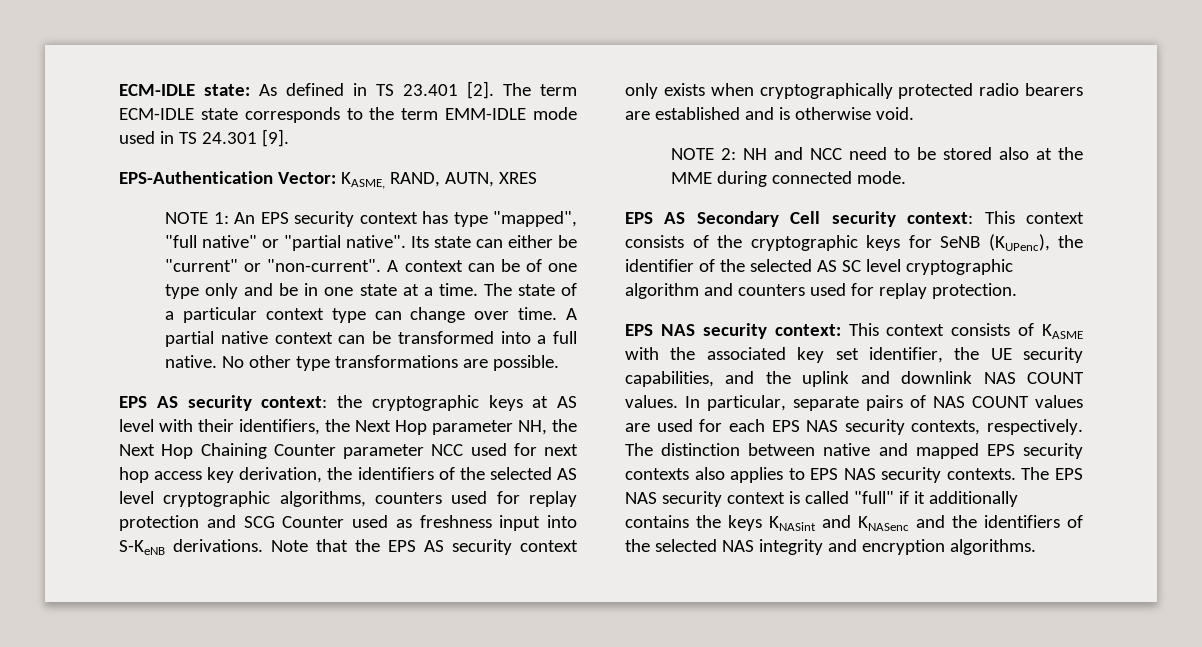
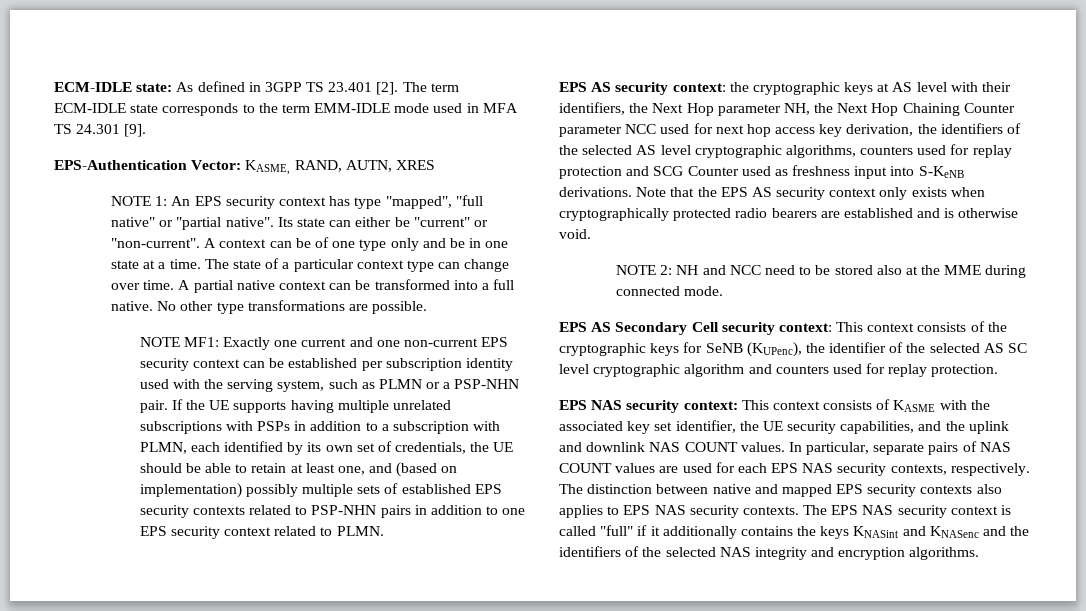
- ECM-IDLE state: As defined in TS 23.401 [2].
+ ECM-IDLE state: As defined in 3GPP TS 23.401 [2].
- The term ECM-IDLE state corresponds to the term EMM-IDLE mode used in TS 24.301 [9].
+ The term ECM-IDLE state corresponds to the term EMM-IDLE mode used in MFA TS 24.301 [9].
+ NOTE MF1: Exactly one current and one non-current EPS security context can be established per subscription identity used with the serving system, such as PLMN or a PSP-NHN pair. If the UE supports having multiple unrelated subscriptions with PSPs in addition to a subscription with PLMN, each identified by its own set of credentials, the UE should be able to retain at least one, and (based on implementation) possibly multiple sets of established EPS security contexts related to PSP-NHN pairs in addition to one EPS security context related to PLMN.

